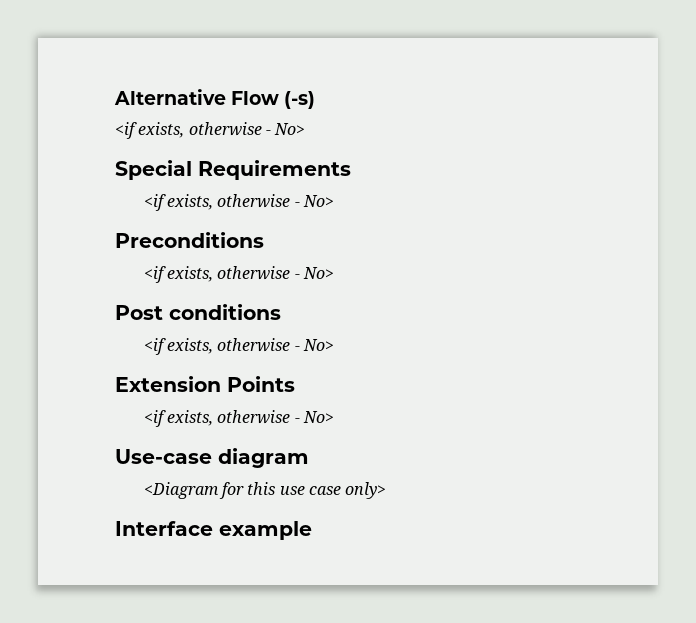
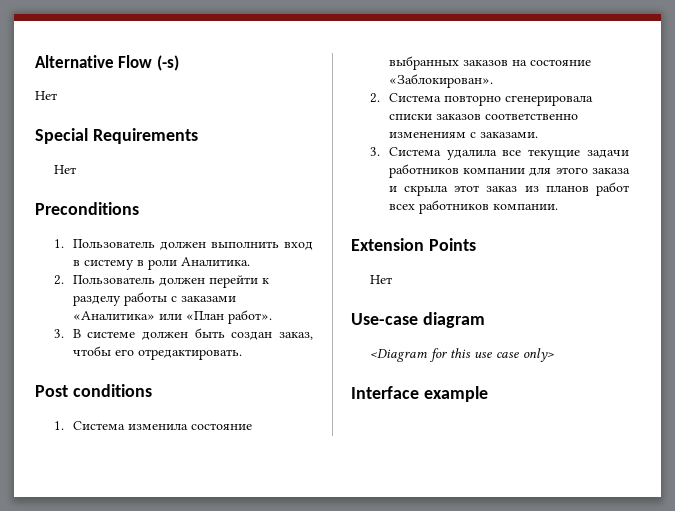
  Alternative Flow (-s)
- <if exists, otherwise - No>
+ Нет
  Special Requirements
- <if exists, otherwise - No>
+ Нет
  Preconditions
- <if exists, otherwise - No>
+ 1. Пользователь должен выполнить вход в систему в роли Аналитика.
+ 2. Пользователь должен перейти к разделу работы с заказами «Аналитика» или «План работ».
+ 3. В системе должен быть создан заказ, чтобы его отредактировать.
  Post conditions
- <if exists, otherwise - No>
+ 1. Система изменила состояние выбранных заказов на состояние «Заблокирован».
+ 2. Система повторно сгенерировала списки заказов соответственно изменениям с заказами.
+ 3. Система удалила все текущие задачи работников компании для этого заказа и скрыла этот заказ из планов работ всех работников компании.
  Extension Points
- <if exists, otherwise - No>
+ Нет

